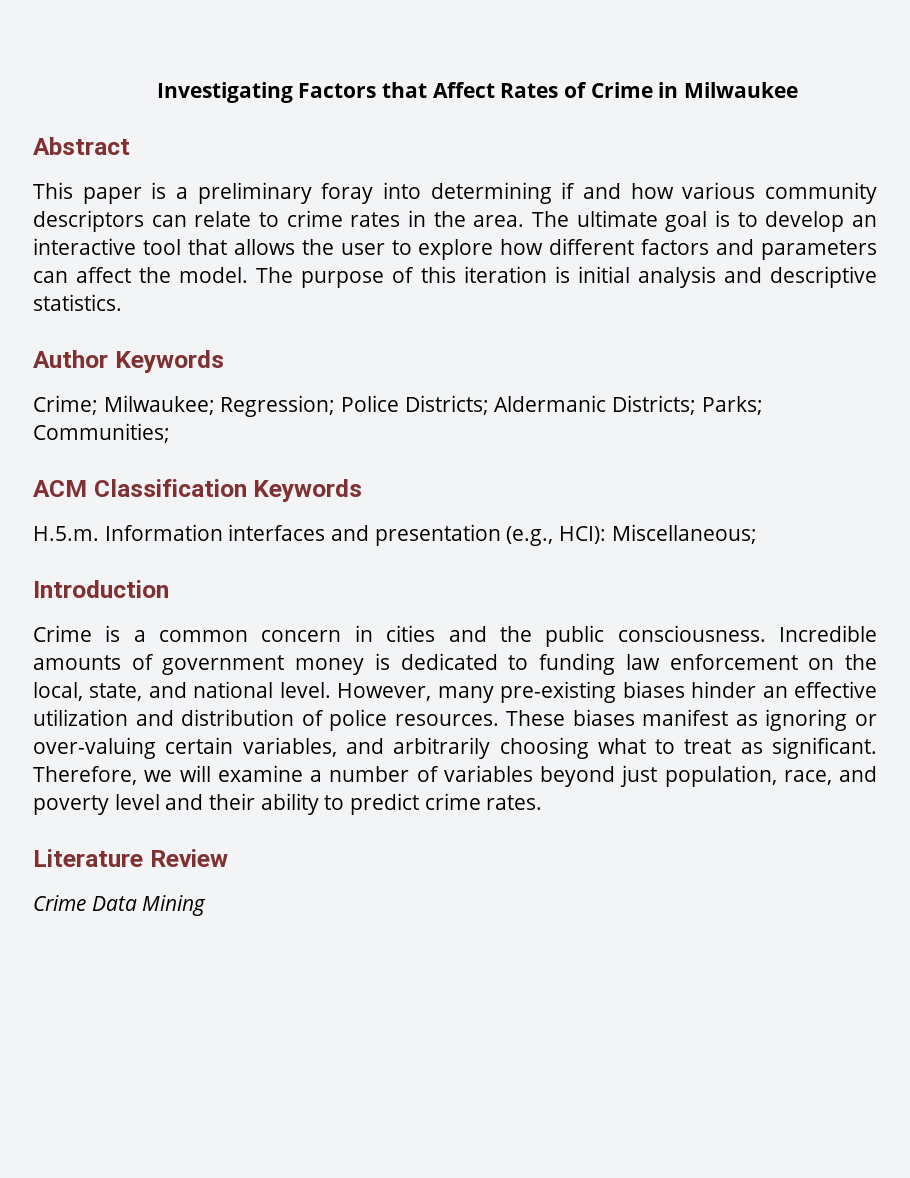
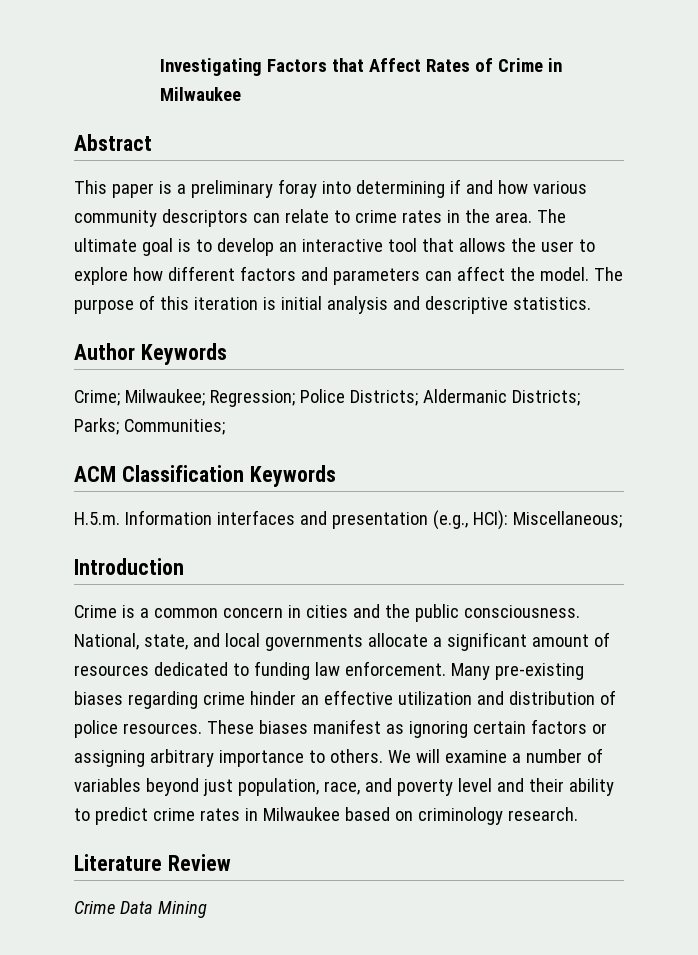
- Incredible amounts of government money is dedicated to funding law enforcement on the local, state, and national level. However, many pre-existing biases hinder an effective utilization and distribution of police resources.
+ National, state, and local governments allocate a significant amount of resources dedicated to funding law enforcement. Many pre-existing biases regarding crime hinder an effective utilization and distribution of police resources.
- These biases manifest as ignoring or over-valuing certain variables, and arbitrarily choosing what to treat as significant. Therefore, we will examine a number of variables beyond just population, race, and poverty level and their ability to predict crime rates.
+ These biases manifest as ignoring certain factors or assigning arbitrary importance to others. We will examine a number of variables beyond just population, race, and poverty level and their ability to predict crime rates in Milwaukee based on criminology research.

